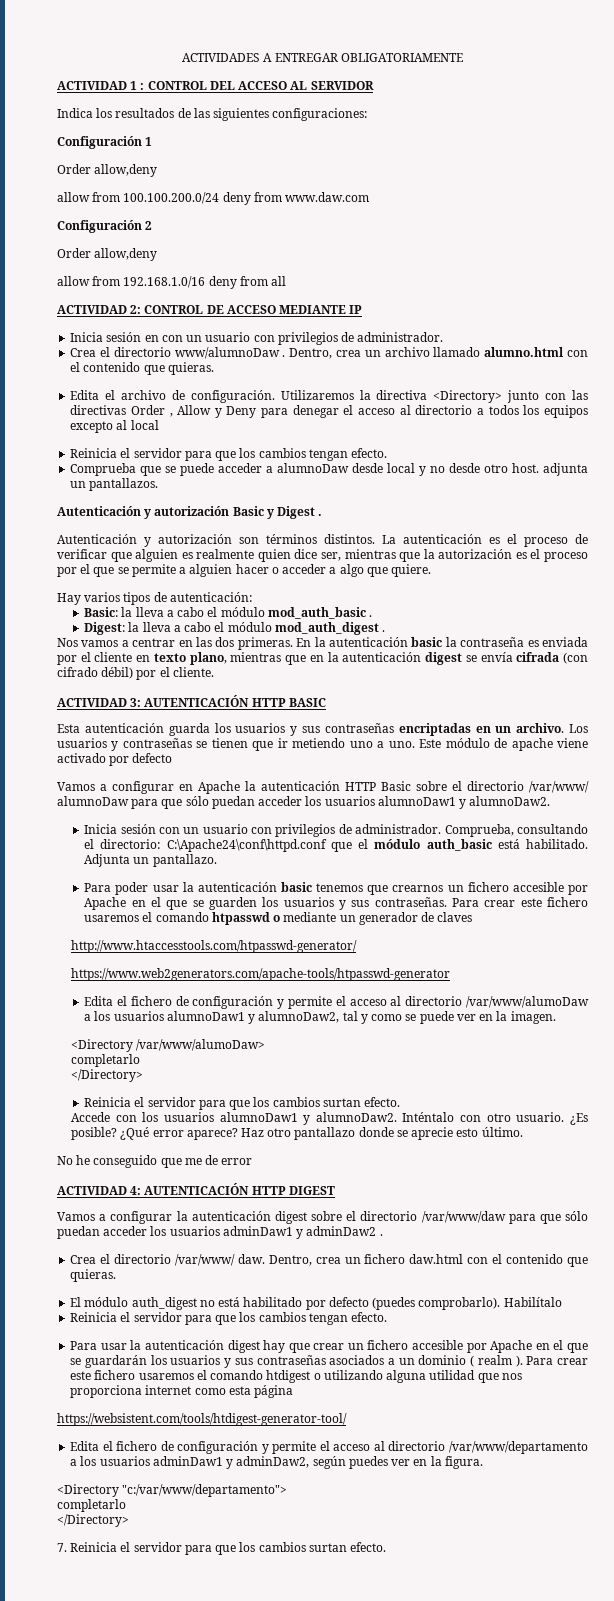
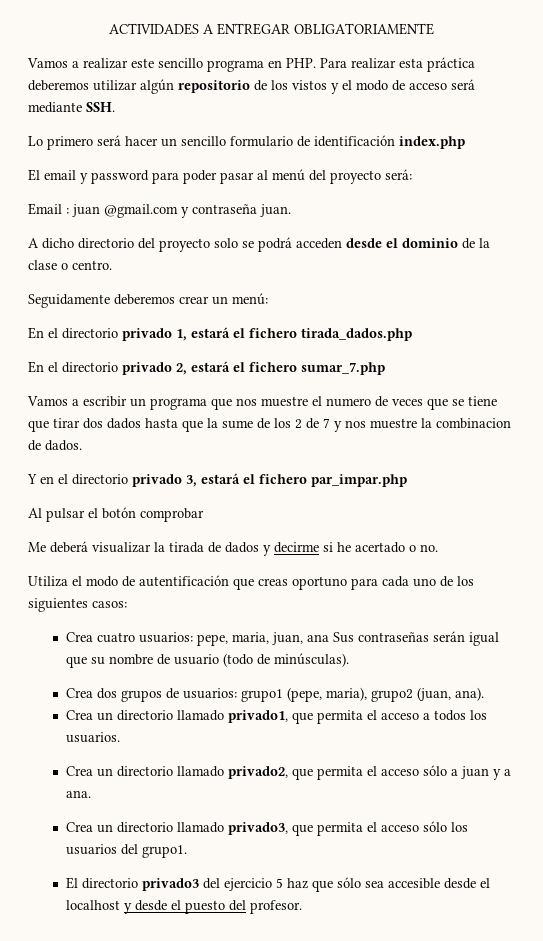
- ACTIVIDAD 1 : CONTROL DEL ACCESO AL SERVIDOR
- Indica los resultados de las siguientes configuraciones:
- Configuración 1
- Order allow,deny
- allow from 100.100.200.0/24 deny from www.daw.com
- Configuración 2
- Order allow,deny
- allow from 192.168.1.0/16 deny from all
- ACTIVIDAD 2: CONTROL DE ACCESO MEDIANTE IP
- Inicia sesión en con un usuario con privilegios de administrador.
- Crea el directorio www/alumnoDaw . Dentro, crea un archivo llamado alumno.html con el contenido que quieras.
- Edita el archivo de configuración. Utilizaremos la directiva <Directory> junto con las directivas Order , Allow y Deny para denegar el acceso al directorio a todos los equipos excepto al local
- Reinicia el servidor para que los cambios tengan efecto.
- Comprueba que se puede acceder a alumnoDaw desde local y no desde otro host. adjunta un pantallazos.
- Autenticación y autorización Basic y Digest .
- Autenticación y autorización son términos distintos. La autenticación es el proceso de verificar que alguien es realmente quien dice ser, mientras que la autorización es el proceso por el que se permite a alguien hacer o acceder a algo que quiere.
- Hay varios tipos de autenticación:
- Basic: la lleva a cabo el módulo mod_auth_basic .
- Digest: la lleva a cabo el módulo mod_auth_digest .
- Nos vamos a centrar en las dos primeras. En la autenticación basic la contraseña es enviada por el cliente en texto plano, mientras que en la autenticación digest se envía cifrada (con cifrado débil) por el cliente.
- ACTIVIDAD 3: AUTENTICACIÓN HTTP BASIC
- Esta autenticación guarda los usuarios y sus contraseñas encriptadas en un archivo. Los usuarios y contraseñas se tienen que ir metiendo uno a uno. Este módulo de apache viene activado por defecto
- Vamos a configurar en Apache la autenticación HTTP Basic sobre el directorio /var/www/ alumnoDaw para que sólo puedan acceder los usuarios alumnoDaw1 y alumnoDaw2.
- Inicia sesión con un usuario con privilegios de administrador. Comprueba, consultando el directorio: C:\Apache24\conf\httpd.conf que el módulo auth_basic está habilitado. Adjunta un pantallazo.
- Para poder usar la autenticación basic tenemos que crearnos un fichero accesible por Apache en el que se guarden los usuarios y sus contraseñas. Para crear este fichero usaremos el comando htpasswd o mediante un generador de claves
- http://www.htaccesstools.com/htpasswd-generator/
- https://www.web2generators.com/apache-tools/htpasswd-generator
- Edita el fichero de configuración y permite el acceso al directorio /var/www/alumoDaw a los usuarios alumnoDaw1 y alumnoDaw2, tal y como se puede ver en la imagen.
- <Directory /var/www/alumoDaw>
- completarlo
- </Directory>
- Reinicia el servidor para que los cambios surtan efecto.
- Accede con los usuarios alumnoDaw1 y alumnoDaw2. Inténtalo con otro usuario. ¿Es posible? ¿Qué error aparece? Haz otro pantallazo donde se aprecie esto último.
- No he conseguido que me de error
- ACTIVIDAD 4: AUTENTICACIÓN HTTP DIGEST
- Vamos a configurar la autenticación digest sobre el directorio /var/www/daw para que sólo puedan acceder los usuarios adminDaw1 y adminDaw2 .
- Crea el directorio /var/www/ daw. Dentro, crea un fichero daw.html con el contenido que quieras.
- El módulo auth_digest no está habilitado por defecto (puedes comprobarlo). Habilítalo
- Reinicia el servidor para que los cambios tengan efecto.
- Para usar la autenticación digest hay que crear un fichero accesible por Apache en el que se guardarán los usuarios y sus contraseñas asociados a un dominio ( realm ). Para crear este fichero usaremos el comando htdigest o utilizando alguna utilidad que nos proporciona internet como esta página
- https://websistent.com/tools/htdigest-generator-tool/
- Edita el fichero de configuración y permite el acceso al directorio /var/www/departamento a los usuarios adminDaw1 y adminDaw2, según puedes ver en la figura.
- <Directory "c:/var/www/departamento">
- completarlo
- </Directory>
- 7. Reinicia el servidor para que los cambios surtan efecto.
+ Vamos a realizar este sencillo programa en PHP. Para realizar esta práctica deberemos utilizar algún repositorio de los vistos y el modo de acceso será mediante SSH.
+ Lo primero será hacer un sencillo formulario de identificación index.php
+ El email y password para poder pasar al menú del proyecto será:
+ Email : juan @gmail.com y contraseña juan.
+ A dicho directorio del proyecto solo se podrá acceden desde el dominio de la clase o centro.
+ Seguidamente deberemos crear un menú:
+ En el directorio privado 1, estará el fichero tirada_dados.php
+ En el directorio privado 2, estará el fichero sumar_7.php
+ Vamos a escribir un programa que nos muestre el numero de veces que se tiene que tirar dos dados hasta que la sume de los 2 de 7 y nos muestre la combinacion de dados.
+ Y en el directorio privado 3, estará el fichero par_impar.php
+ Al pulsar el botón comprobar
+ Me deberá visualizar la tirada de dados y decirme si he acertado o no.
+ Utiliza el modo de autentificación que creas oportuno para cada uno de los siguientes casos:
+ Crea cuatro usuarios: pepe, maria, juan, ana Sus contraseñas serán igual que su nombre de usuario (todo de minúsculas).
+ Crea dos grupos de usuarios: grupo1 (pepe, maria), grupo2 (juan, ana).
+ Crea un directorio llamado privado1, que permita el acceso a todos los usuarios.
+ Crea un directorio llamado privado2, que permita el acceso sólo a juan y a ana.
+ Crea un directorio llamado privado3, que permita el acceso sólo los usuarios del grupo1.
+ El directorio privado3 del ejercicio 5 haz que sólo sea accesible desde el localhost y desde el puesto del profesor.

